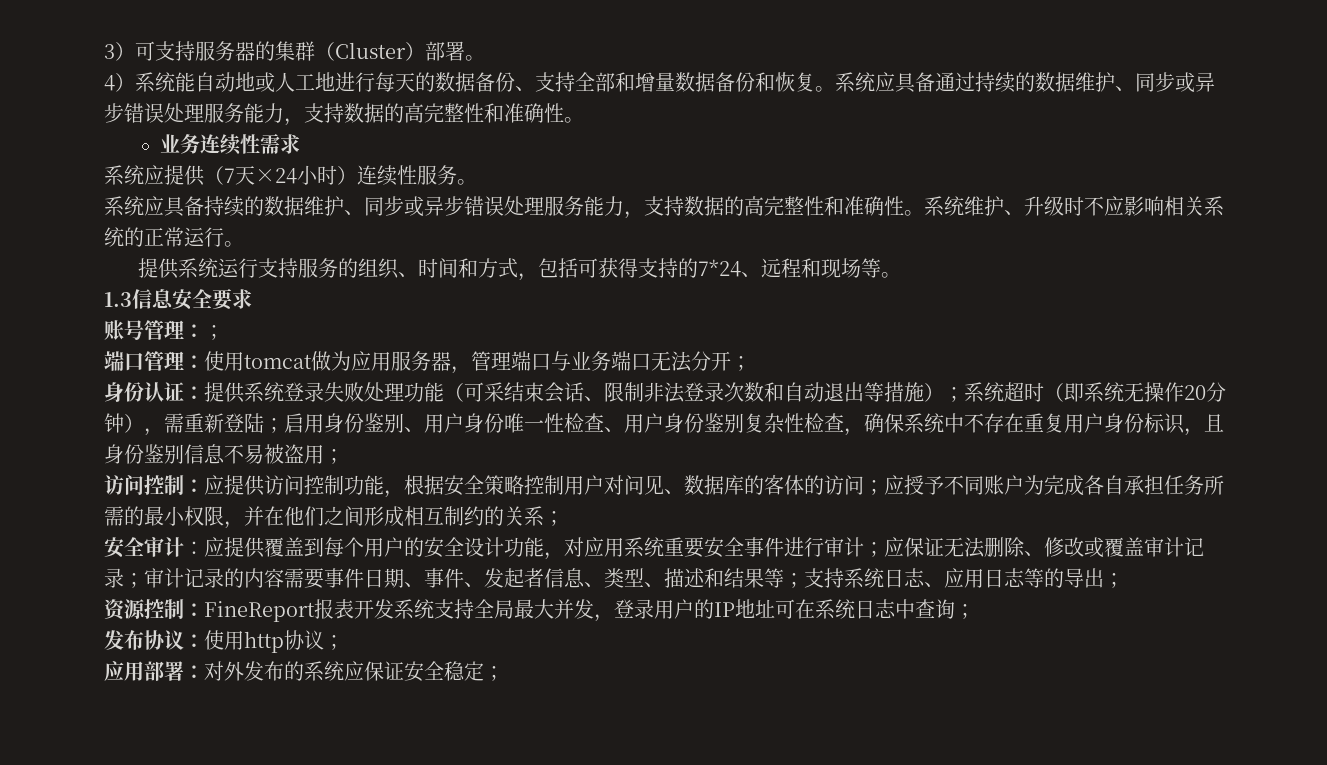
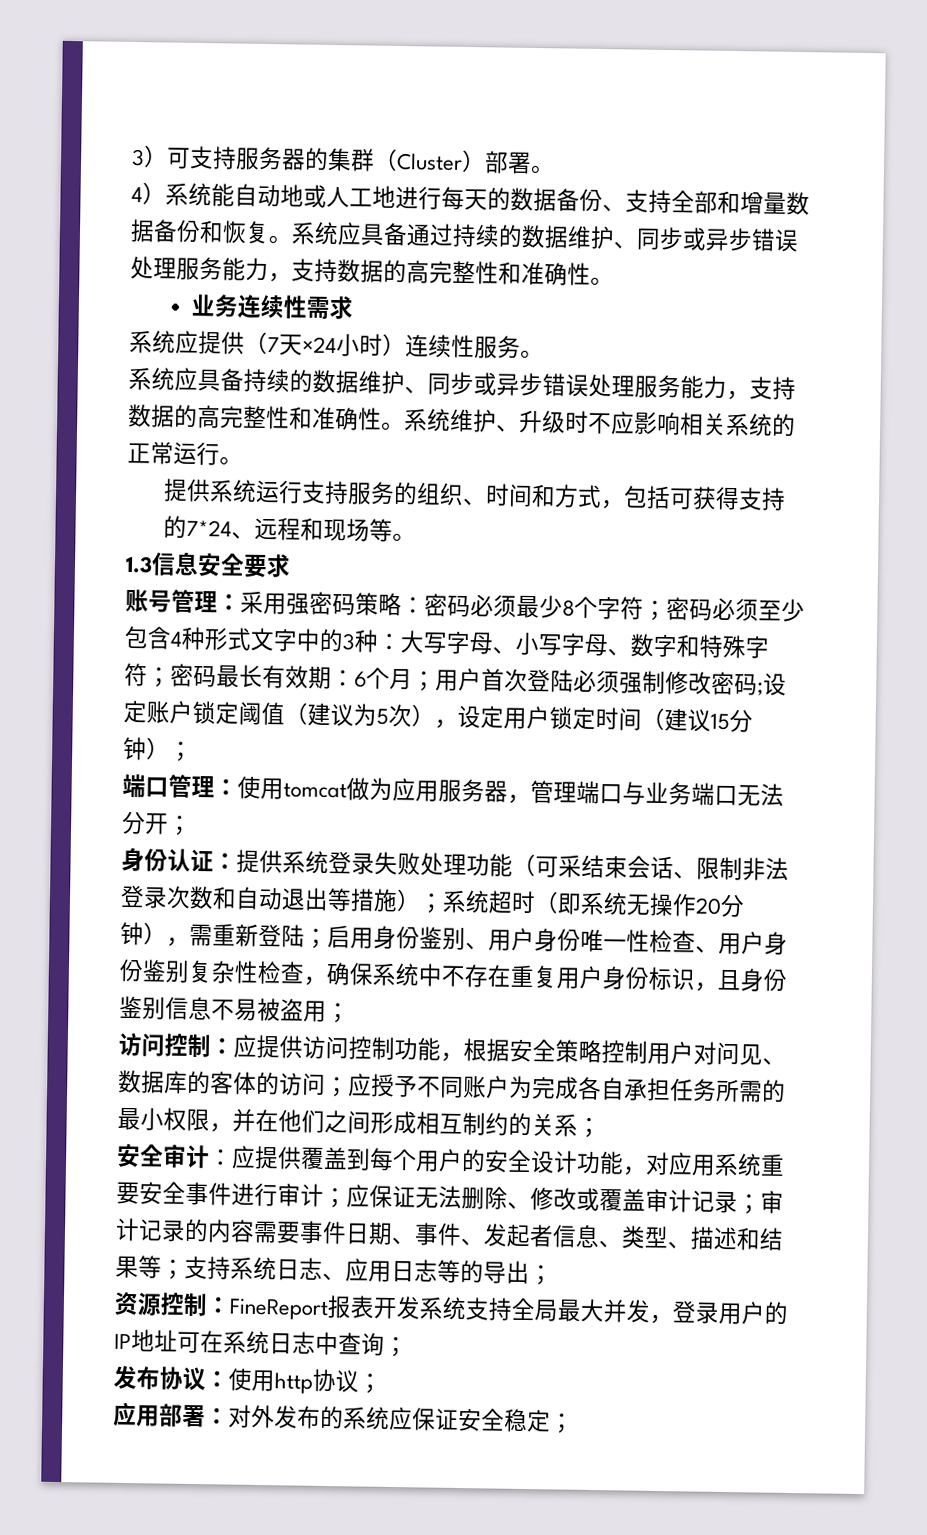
- 账号管理：；
+ 账号管理：采用强密码策略：密码必须最少8个字符；密码必须至少包含4种形式文字中的3种：大写字母、小写字母、数字和特殊字符；密码最长有效期：6个月；用户首次登陆必须强制修改密码;设定账户锁定阈值（建议为5次），设定用户锁定时间（建议15分钟）；

